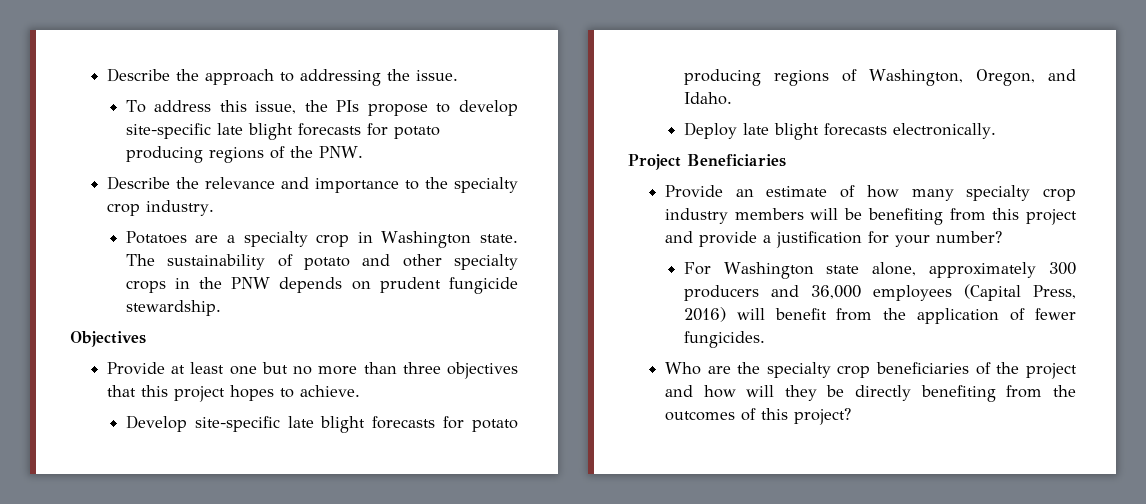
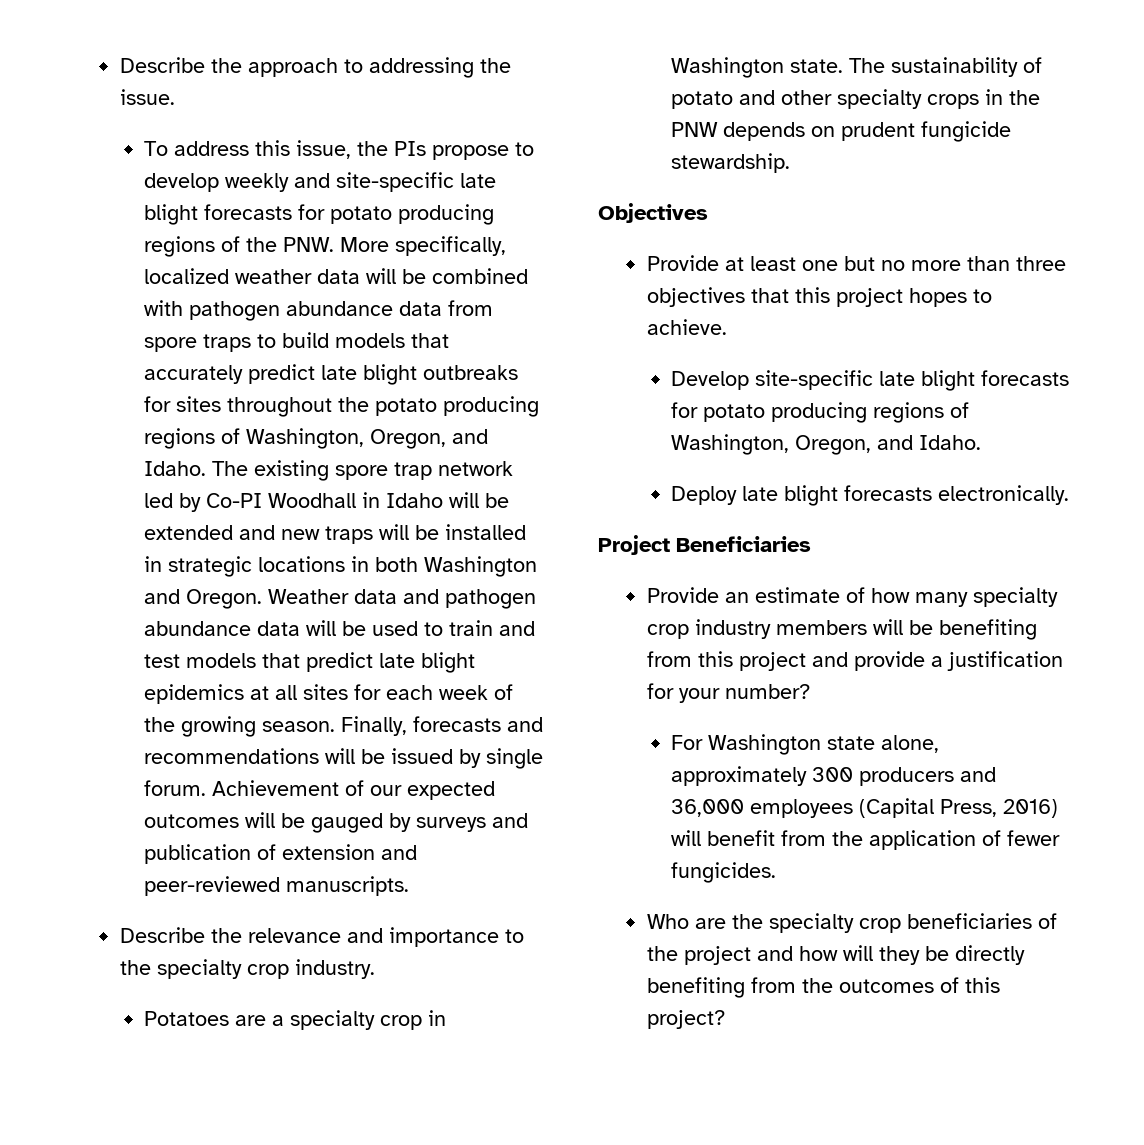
- To address this issue, the PIs propose to develop site-specific late blight forecasts for potato producing regions of the PNW.
+ To address this issue, the PIs propose to develop weekly and site-specific late blight forecasts for potato producing regions of the PNW. More specifically, localized weather data will be combined with pathogen abundance data from spore traps to build models that accurately predict late blight outbreaks for sites throughout the potato producing regions of Washington, Oregon, and Idaho. The existing spore trap network led by Co-PI Woodhall in Idaho will be extended and new traps will be installed in strategic locations in both Washington and Oregon. Weather data and pathogen abundance data will be used to train and test models that predict late blight epidemics at all sites for each week of the growing season. Finally, forecasts and recommendations will be issued by single forum. Achievement of our expected outcomes will be gauged by surveys and publication of extension and peer-reviewed manuscripts.

